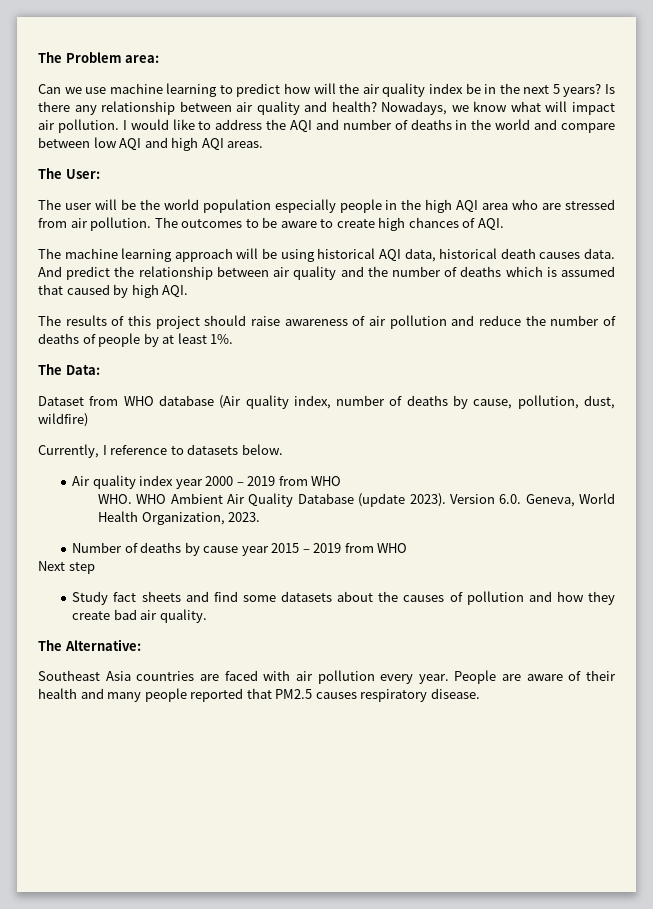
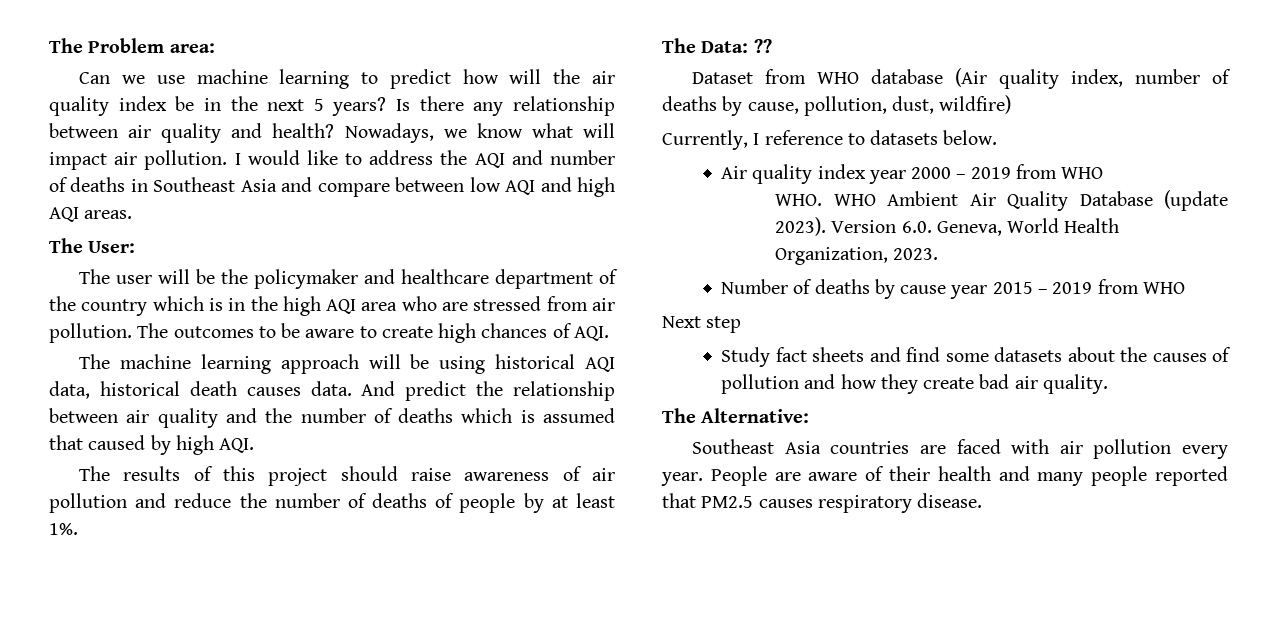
- I would like to address the AQI and number of deaths in the world and compare between low AQI and high AQI areas.
+ I would like to address the AQI and number of deaths in Southeast Asia and compare between low AQI and high AQI areas.
- The user will be the world population especially people in the high AQI area who are stressed from air pollution.
+ The user will be the policymaker and healthcare department of the country which is in the high AQI area who are stressed from air pollution.
- The Data:
+ The Data: ??

